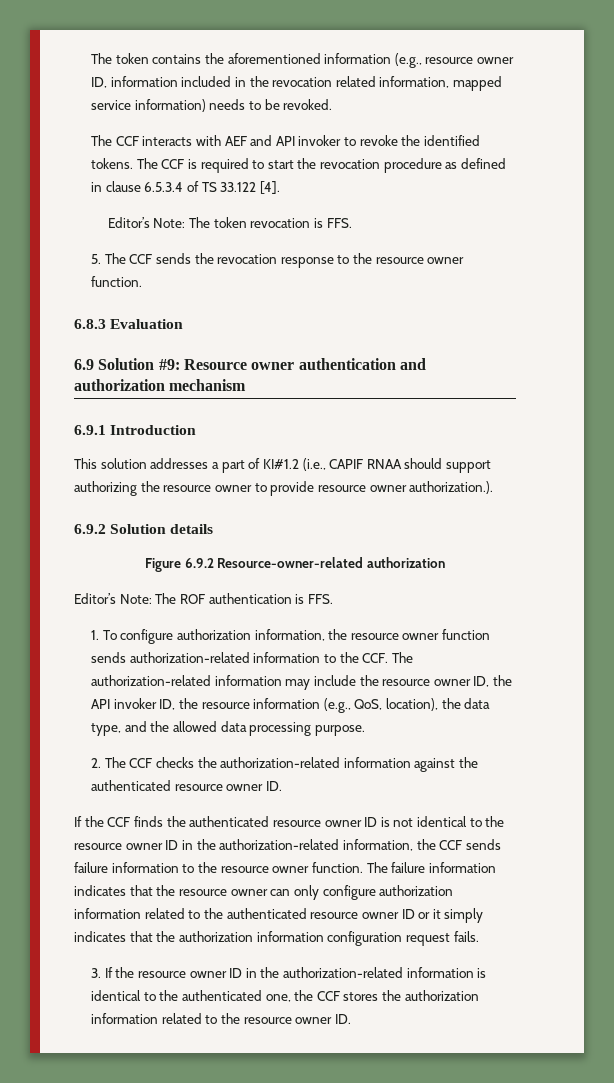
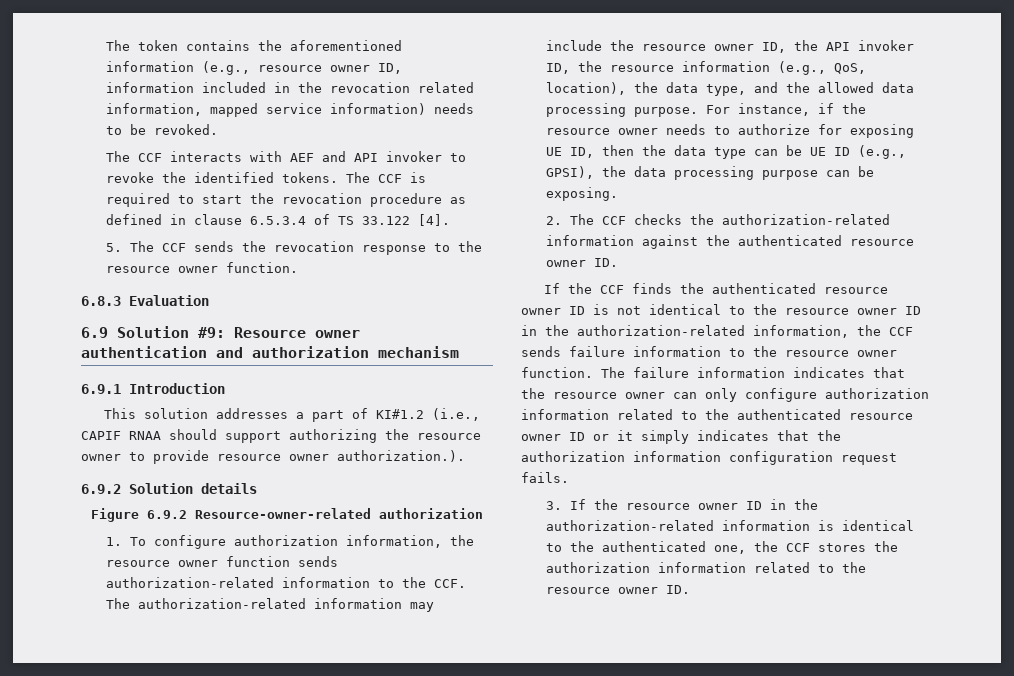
- Editor’s Note: The token revocation is FFS.
- Editor’s Note: The ROF authentication is FFS.
+ For instance, if the resource owner needs to authorize for exposing UE ID, then the data type can be UE ID (e.g., GPSI), the data processing purpose can be exposing.

